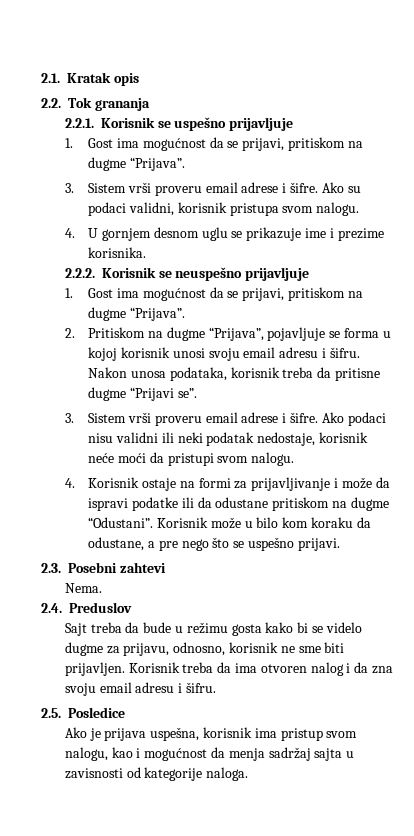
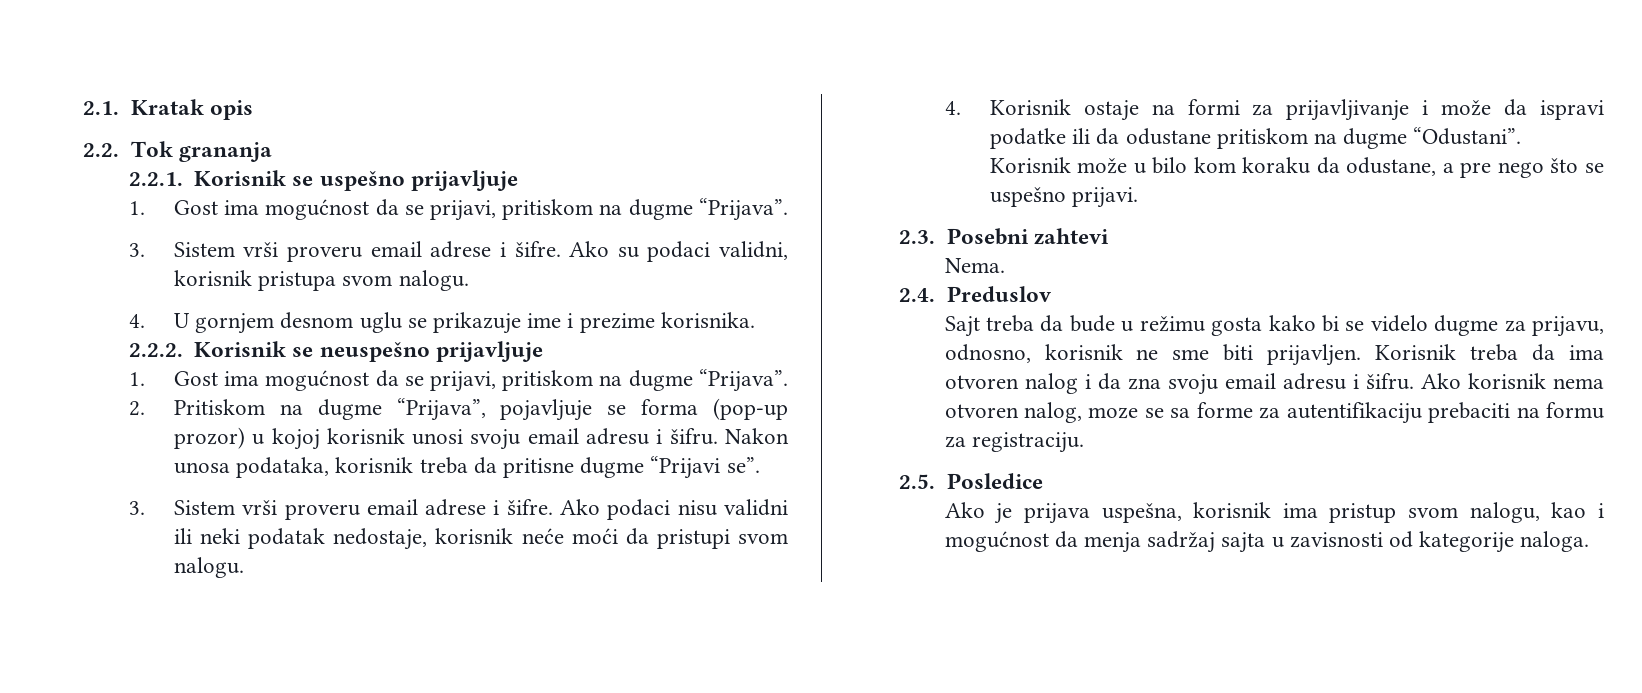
- 2. Pritiskom na dugme “Prijava”, pojavljuje se forma u kojoj korisnik unosi svoju email adresu i šifru.
+ 2. Pritiskom na dugme “Prijava”, pojavljuje se forma (pop-up prozor) u kojoj korisnik unosi svoju email adresu i šifru.
+ Ako korisnik nema otvoren nalog, moze se sa forme za autentifikaciju prebaciti na formu za registraciju.

